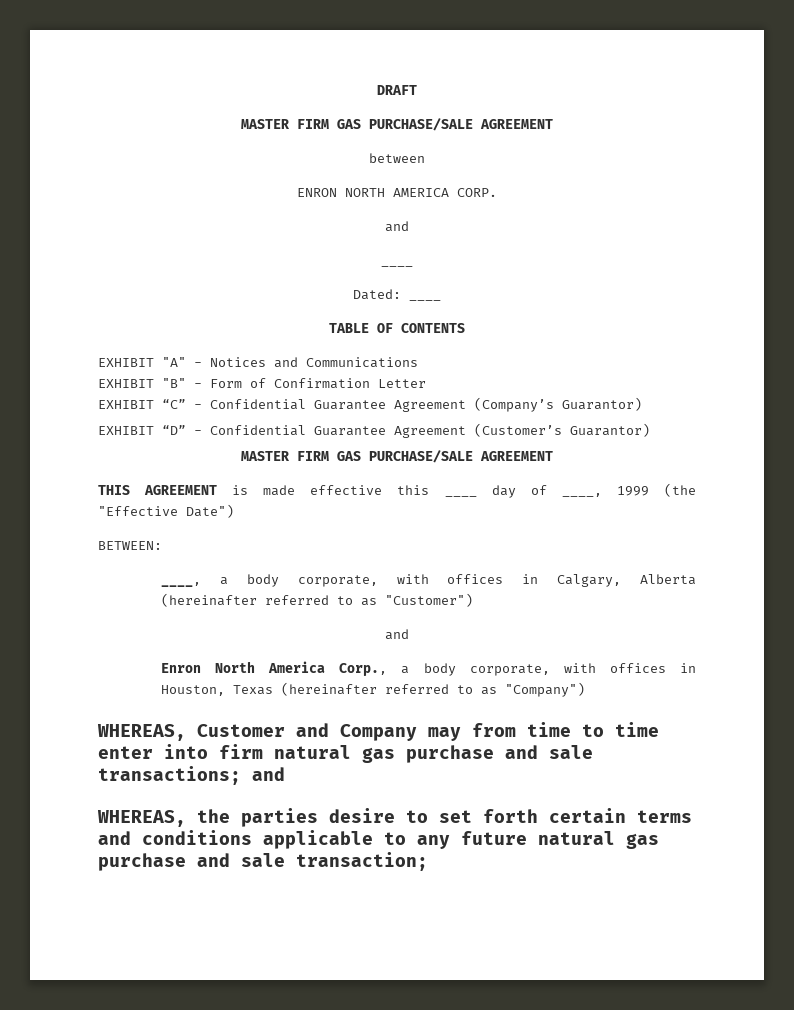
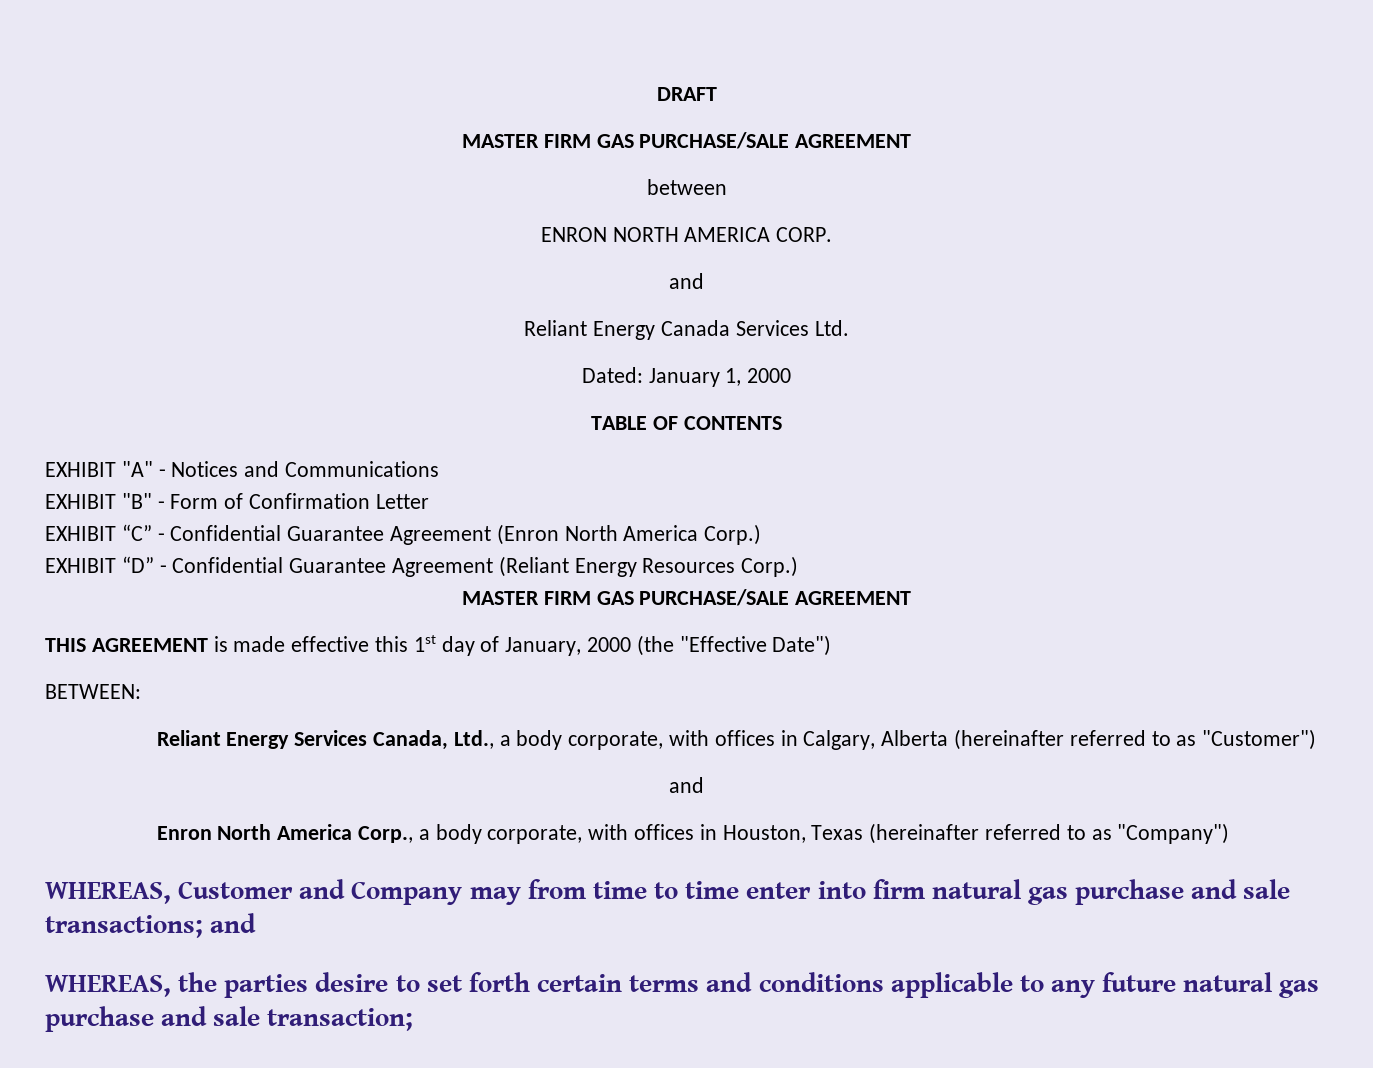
  ENRON NORTH AMERICA CORP.
  and
- ____
- Dated: ____
+ Reliant Energy Canada Services Ltd.
+ Dated: January 1, 2000
- EXHIBIT “C” - Confidential Guarantee Agreement (Company’s Guarantor)
+ EXHIBIT “C” - Confidential Guarantee Agreement (Enron North America Corp.)
- EXHIBIT “D” - Confidential Guarantee Agreement (Customer’s Guarantor)
+ EXHIBIT “D” - Confidential Guarantee Agreement (Reliant Energy Resources Corp.)
- THIS AGREEMENT is made effective this ____ day of ____, 1999 (the "Effective Date")
+ THIS AGREEMENT is made effective this 1st day of January, 2000 (the "Effective Date")
- ____, a body corporate, with offices in Calgary, Alberta (hereinafter referred to as "Customer")
+ Reliant Energy Services Canada, Ltd., a body corporate, with offices in Calgary, Alberta (hereinafter referred to as "Customer")

